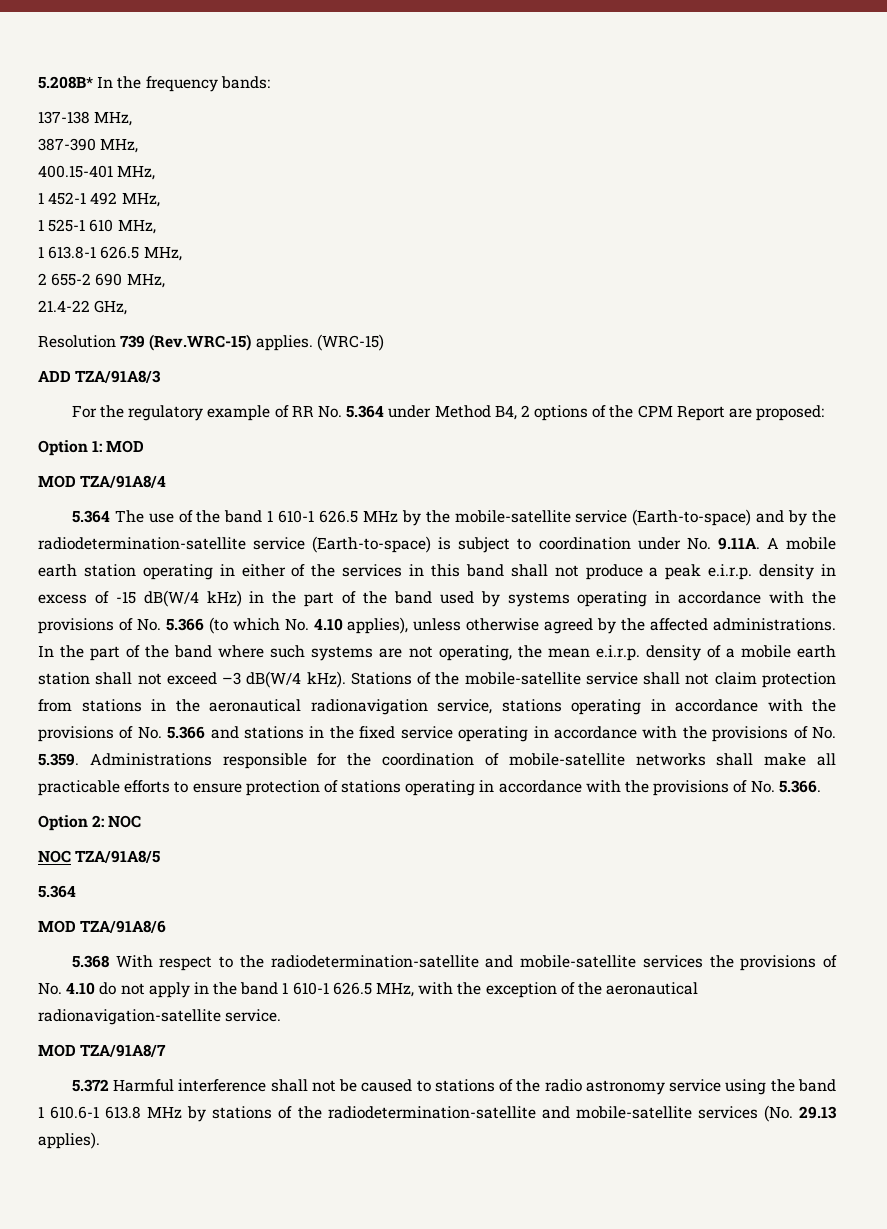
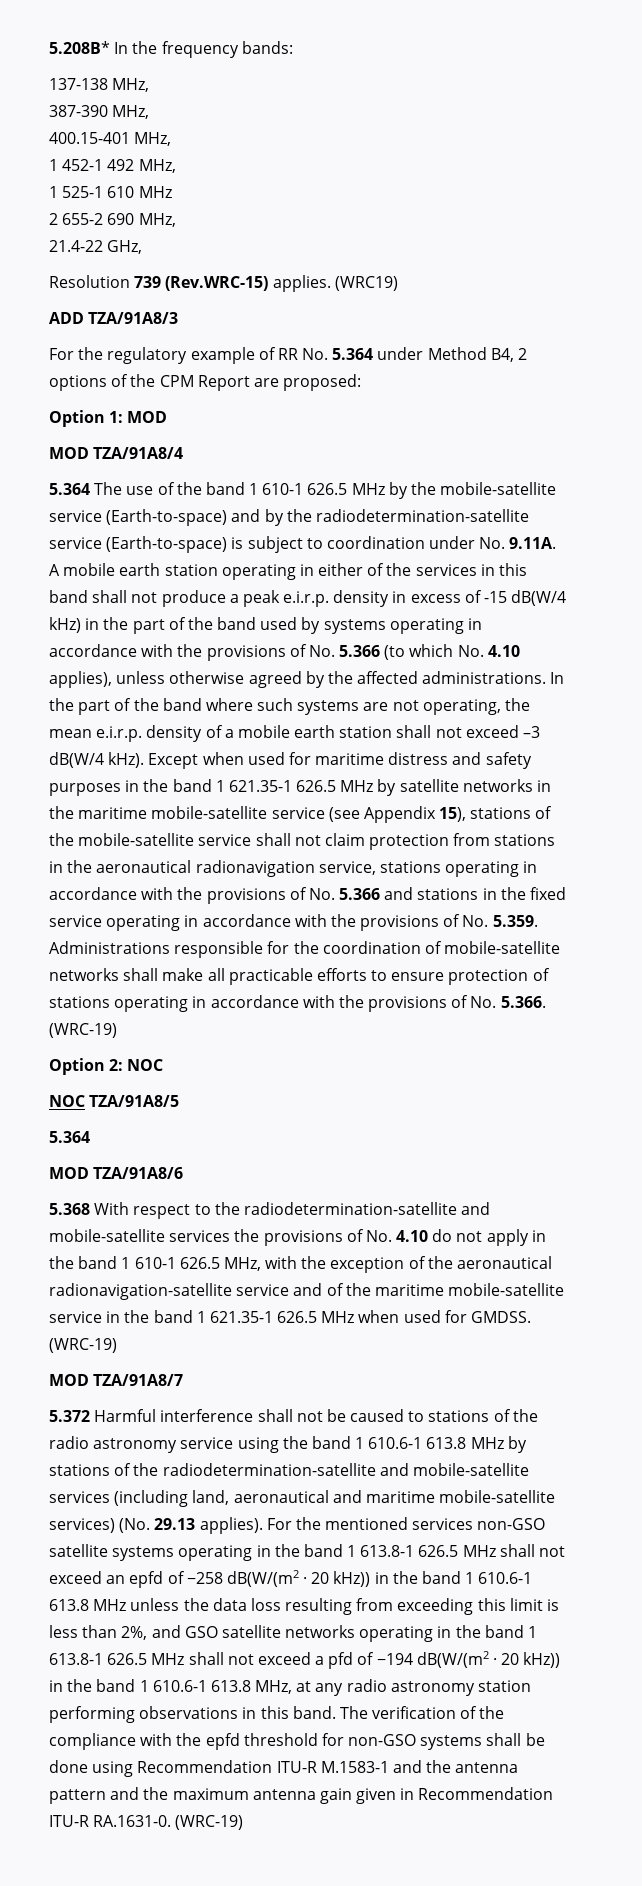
- 1 525-1 610 MHz,
- 1 613.8-1 626.5 MHz,
+ 1 525-1 610 MHz
- (WRC-15)
+ (WRC19)
- Stations of the mobile-satellite service shall not claim protection from stations in the aeronautical radionavigation service, stations operating in accordance with the provisions of No. 5.366 and stations in the fixed service operating in accordance with the provisions of No. 5.359. Administrations responsible for the coordination of mobile-satellite networks shall make all practicable efforts to ensure protection of stations operating in accordance with the provisions of No. 5.366.
+ Except when used for maritime distress and safety purposes in the band 1 621.35-1 626.5 MHz by satellite networks in the maritime mobile-satellite service (see Appendix 15), stations of the mobile-satellite service shall not claim protection from stations in the aeronautical radionavigation service, stations operating in accordance with the provisions of No. 5.366 and stations in the fixed service operating in accordance with the provisions of No. 5.359. Administrations responsible for the coordination of mobile-satellite networks shall make all practicable efforts to ensure protection of stations operating in accordance with the provisions of No. 5.366. (WRC-19)
- 5.368 With respect to the radiodetermination-satellite and mobile-satellite services the provisions of No. 4.10 do not apply in the band 1 610-1 626.5 MHz, with the exception of the aeronautical radionavigation-satellite service.
+ 5.368 With respect to the radiodetermination-satellite and mobile-satellite services the provisions of No. 4.10 do not apply in the band 1 610-1 626.5 MHz, with the exception of the aeronautical radionavigation-satellite service and of the maritime mobile-satellite service in the band 1 621.35-1 626.5 MHz when used for GMDSS. (WRC-19)
- 5.372 Harmful interference shall not be caused to stations of the radio astronomy service using the band 1 610.6-1 613.8 MHz by stations of the radiodetermination-satellite and mobile-satellite services (No. 29.13 applies).
+ 5.372 Harmful interference shall not be caused to stations of the radio astronomy service using the band 1 610.6-1 613.8 MHz by stations of the radiodetermination-satellite and mobile-satellite services (including land, aeronautical and maritime mobile-satellite services) (No. 29.13 applies). For the mentioned services non-GSO satellite systems operating in the band 1 613.8-1 626.5 MHz shall not exceed an epfd of −258 dB(W/(m2 · 20 kHz)) in the band 1 610.6-1 613.8 MHz unless the data loss resulting from exceeding this limit is less than 2%, and GSO satellite networks operating in the band 1 613.8-1 626.5 MHz shall not exceed a pfd of −194 dB(W/(m2 · 20 kHz)) in the band 1 610.6-1 613.8 MHz, at any radio astronomy station performing observations in this band. The verification of the compliance with the epfd threshold for non-GSO systems shall be done using Recommendation ITU-R M.1583-1 and the antenna pattern and the maximum antenna gain given in Recommendation ITU-R RA.1631-0. (WRC-19)

